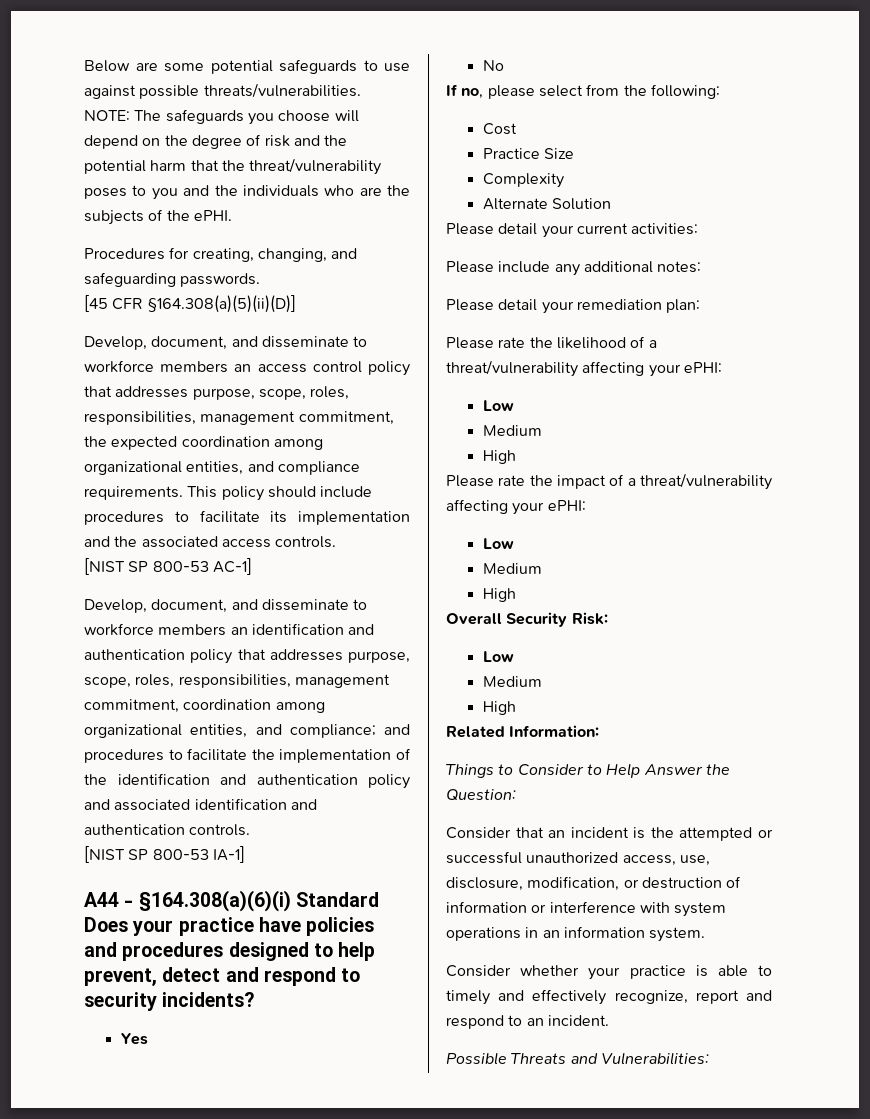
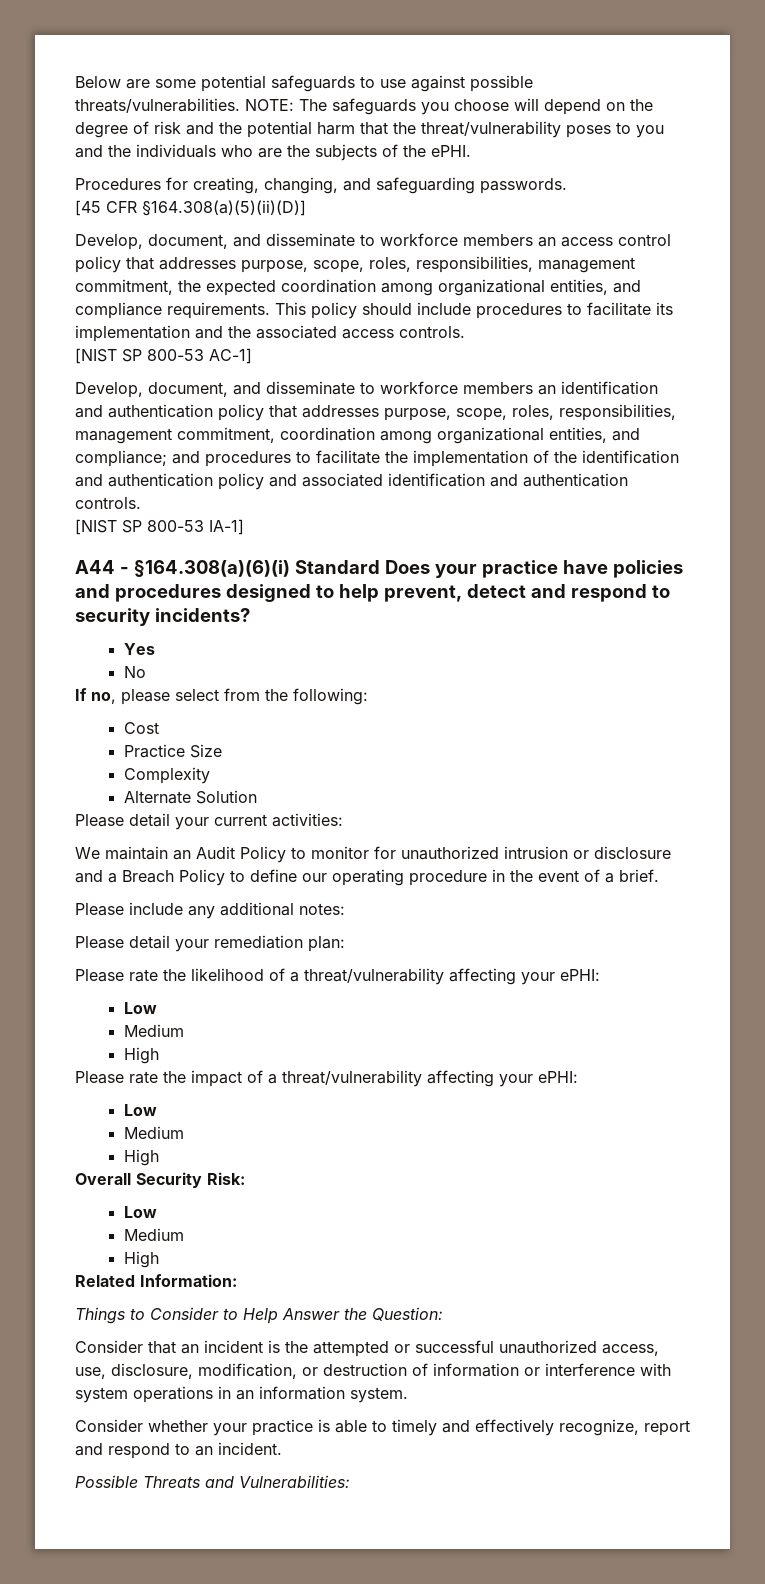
+ We maintain an Audit Policy to monitor for unauthorized intrusion or disclosure and a Breach Policy to define our operating procedure in the event of a brief.

